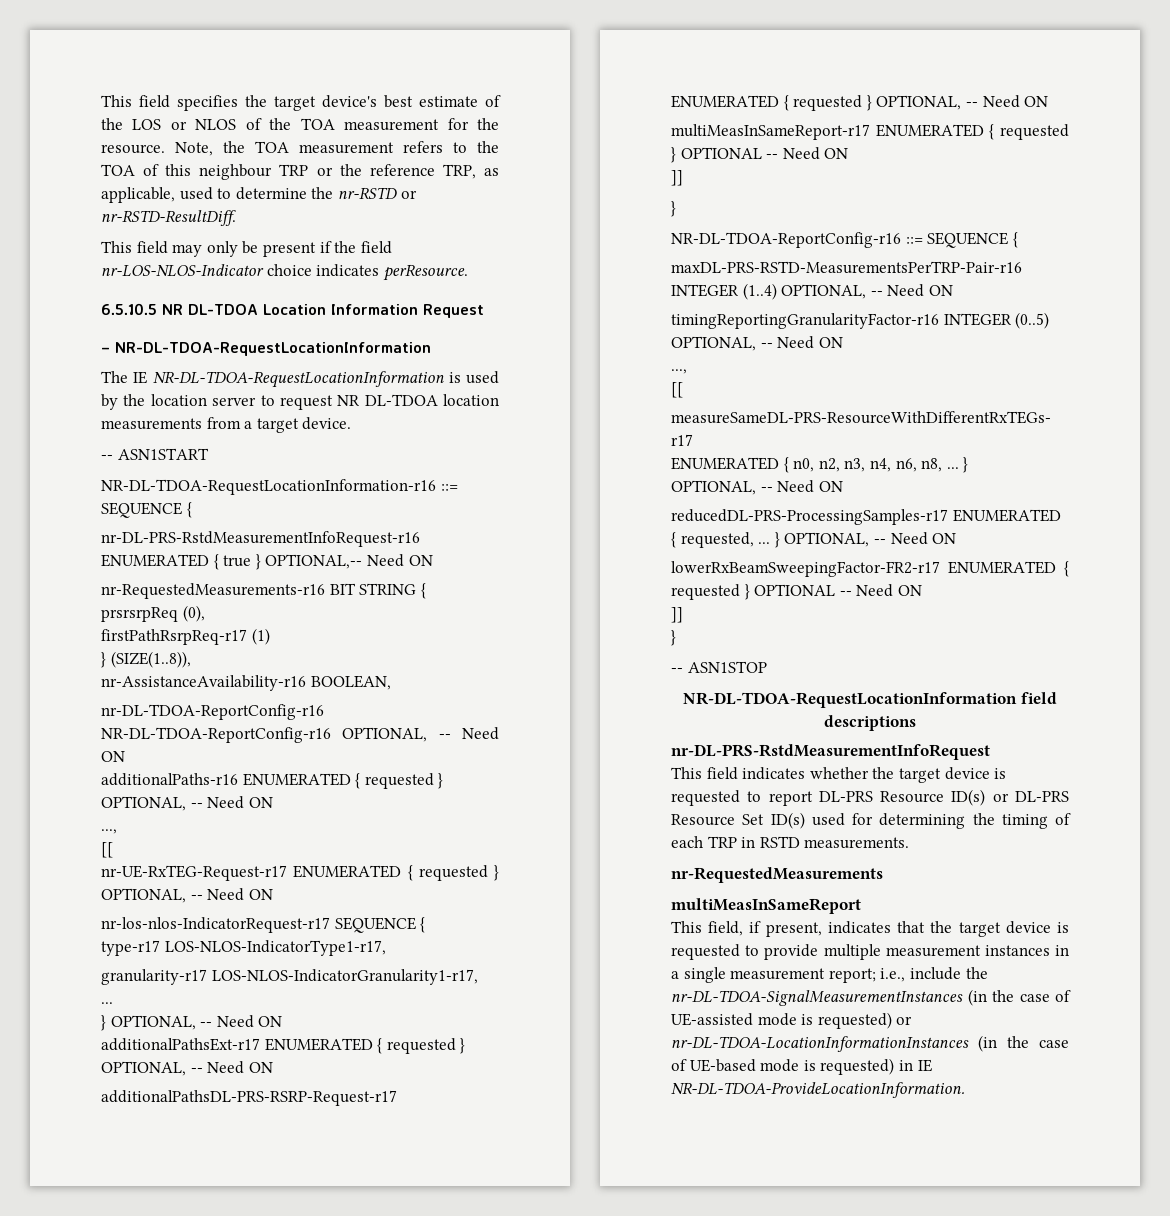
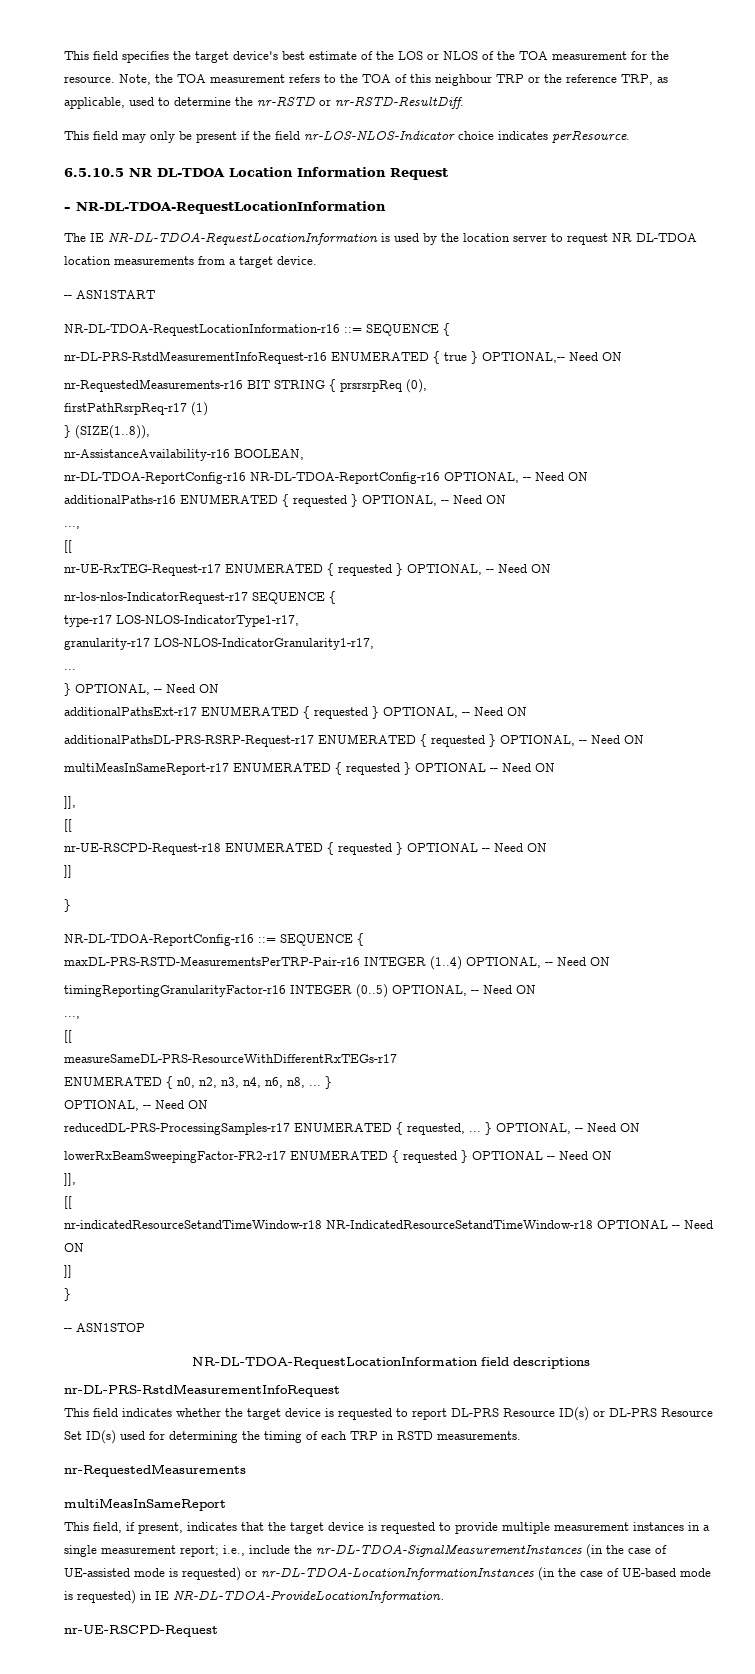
  multiMeasInSameReport-r17 ENUMERATED { requested } OPTIONAL -- Need ON
+ ]],
+ [[
+ nr-UE-RSCPD-Request-r18 ENUMERATED { requested } OPTIONAL -- Need ON
  lowerRxBeamSweepingFactor-FR2-r17 ENUMERATED { requested } OPTIONAL -- Need ON
+ ]],
+ [[
+ nr-indicatedResourceSetandTimeWindow-r18 NR-IndicatedResourceSetandTimeWindow-r18 OPTIONAL -- Need ON
+ nr-UE-RSCPD-Request

